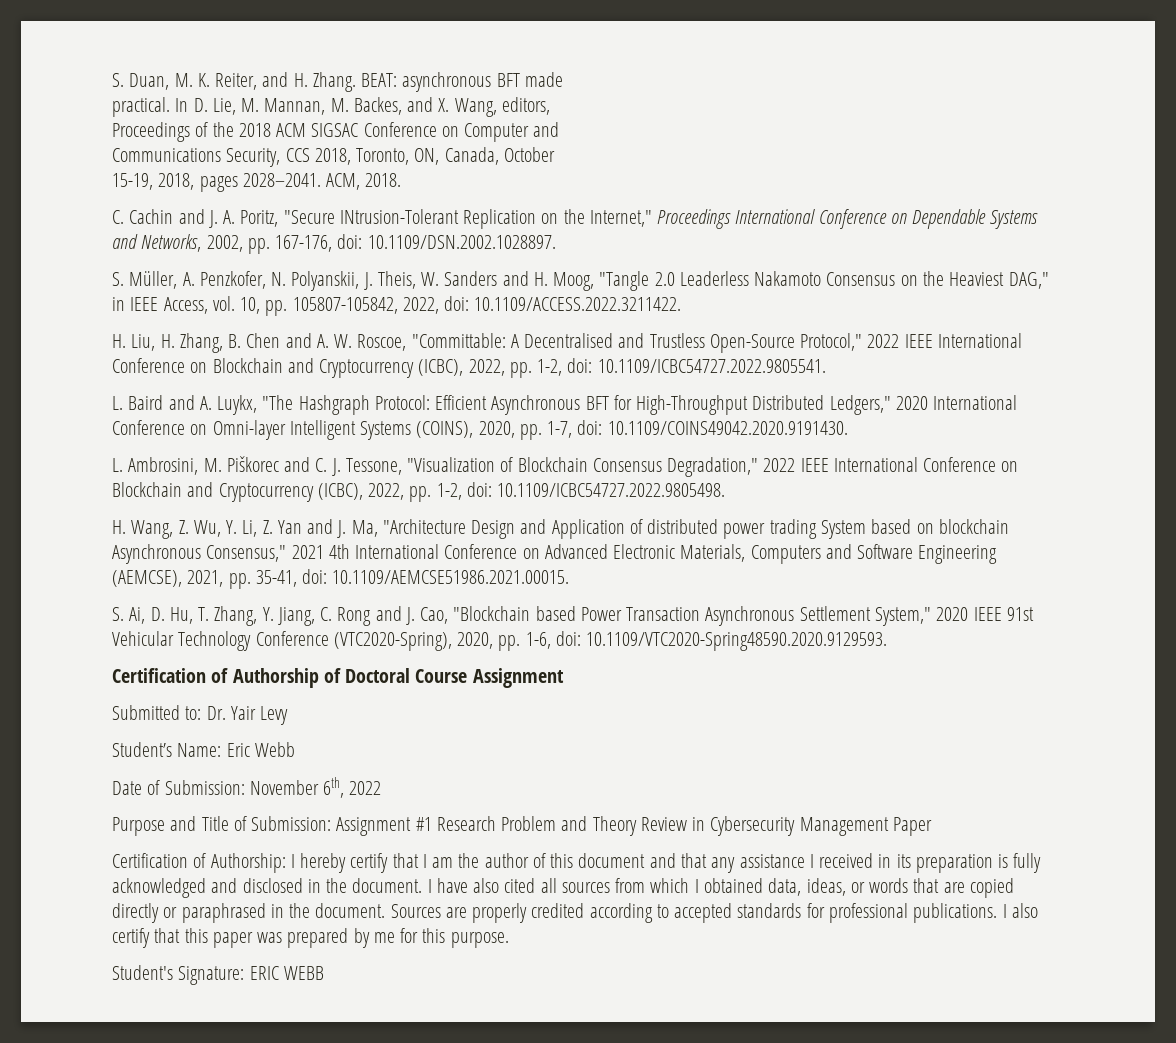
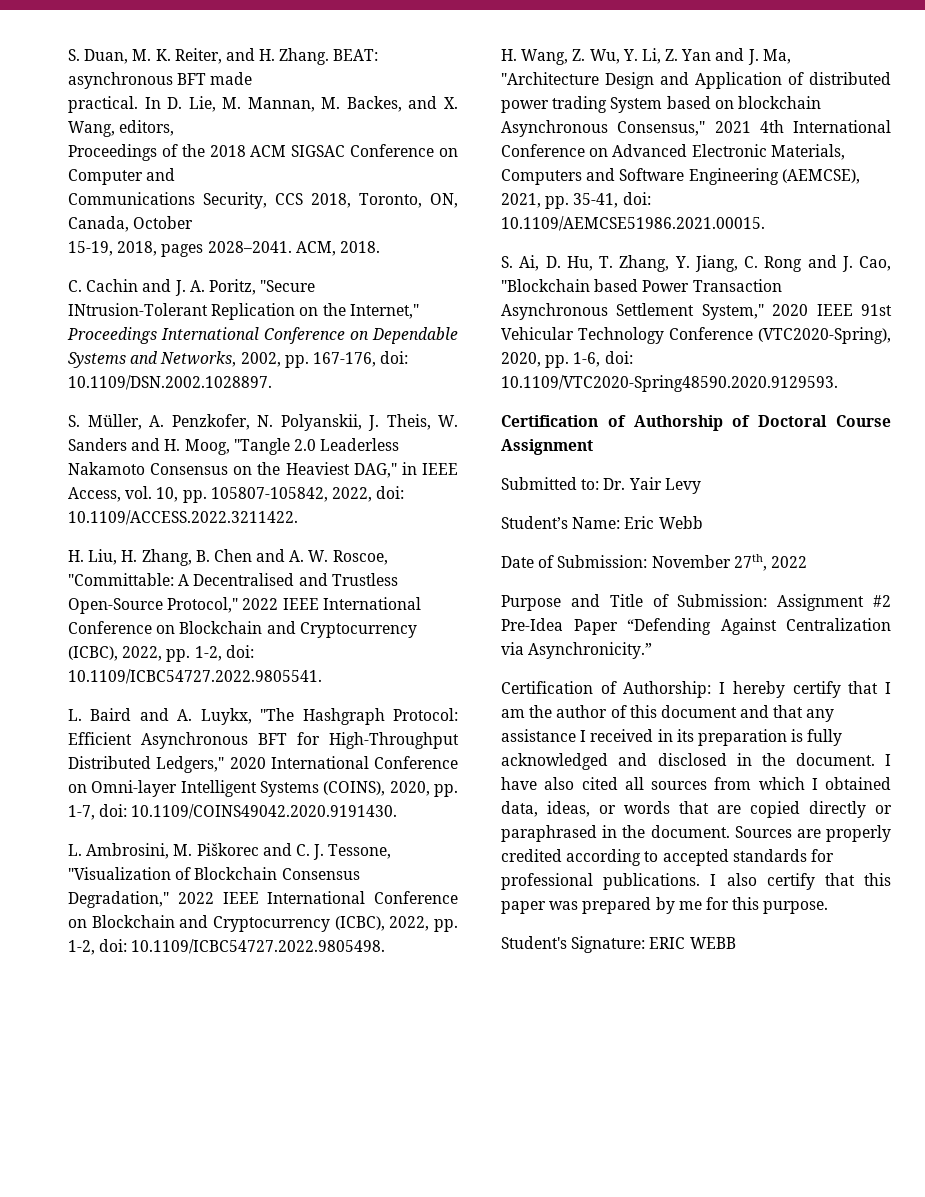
- Date of Submission: November 6th, 2022
+ Date of Submission: November 27th, 2022
- Purpose and Title of Submission: Assignment #1 Research Problem and Theory Review in Cybersecurity Management Paper
+ Purpose and Title of Submission: Assignment #2 Pre-Idea Paper “Defending Against Centralization via Asynchronicity.”

